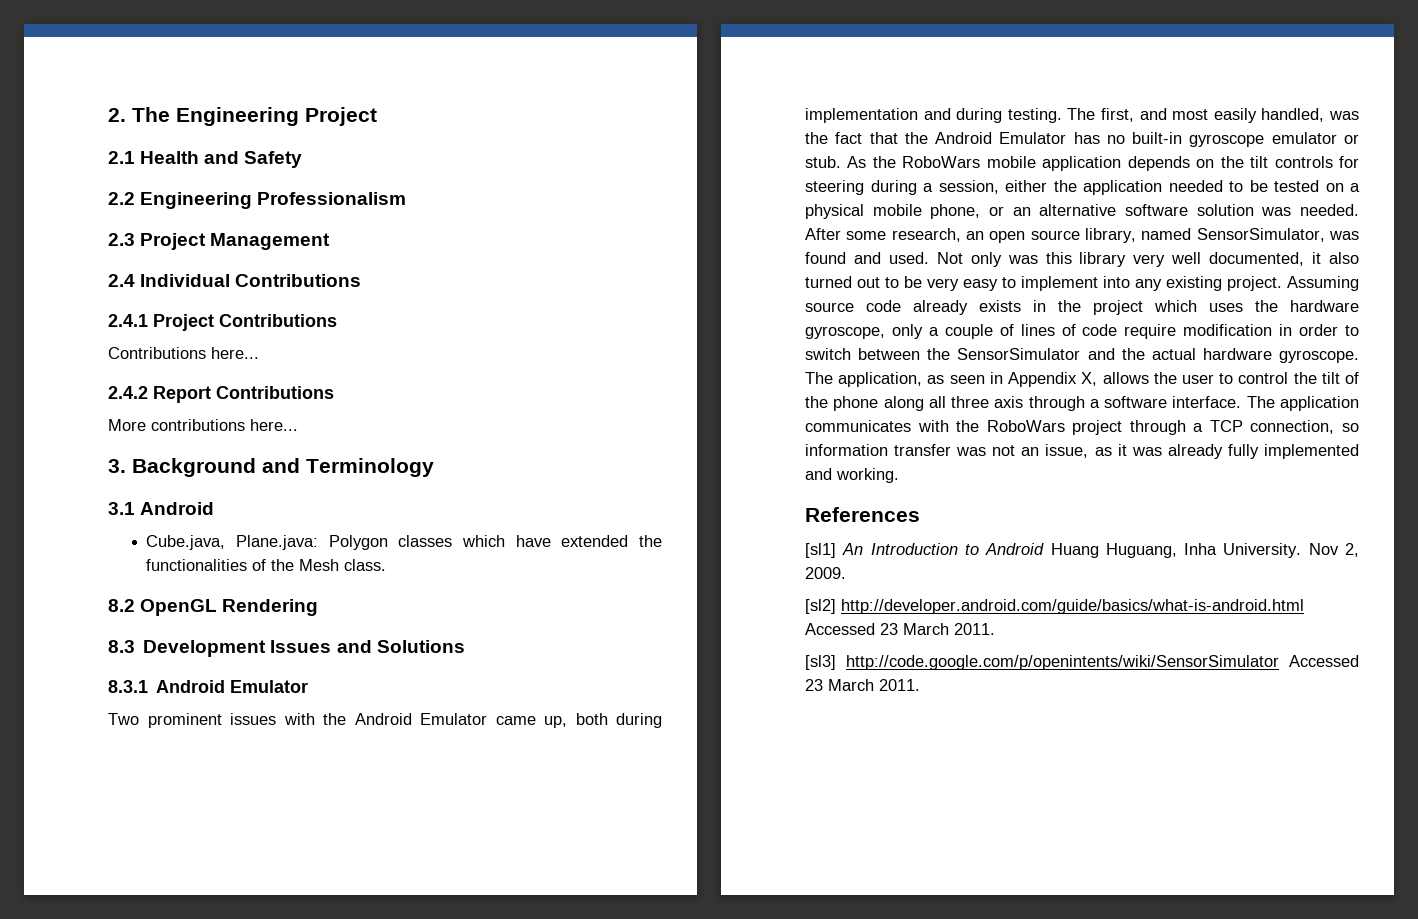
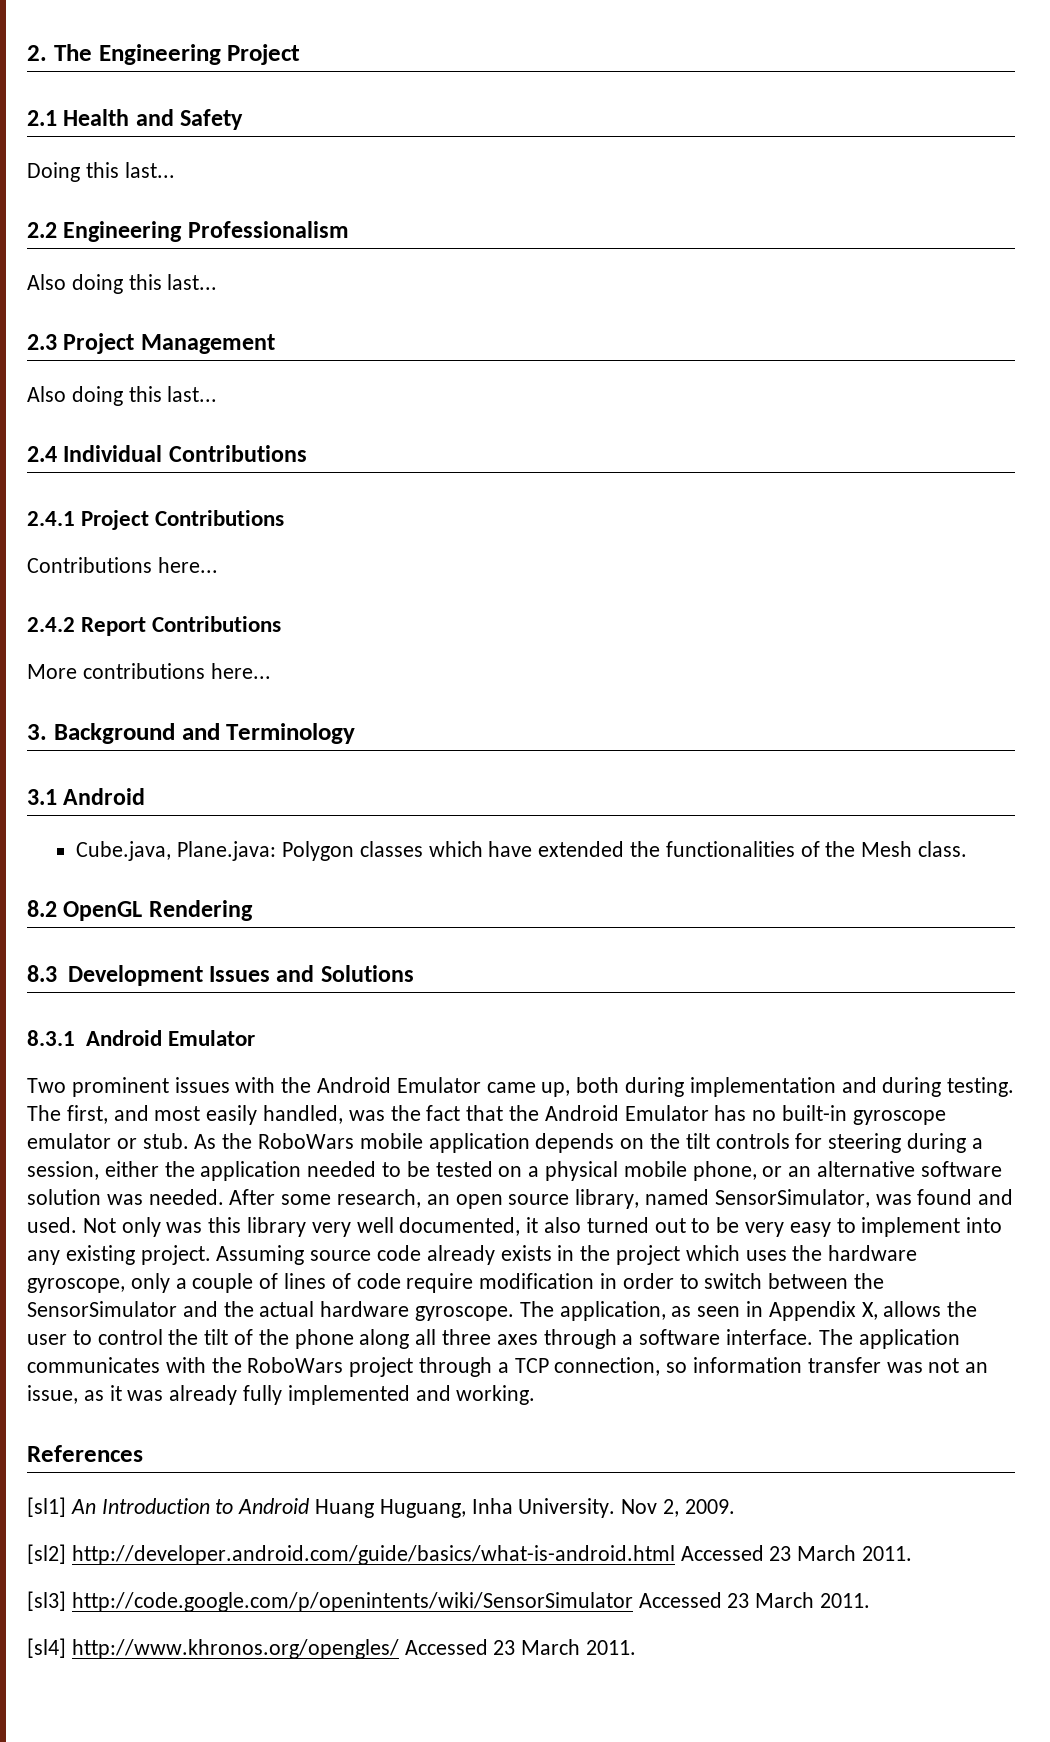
+ Doing this last...
  2.2 Engineering Professionalism
+ Also doing this last...
  2.3 Project Management
+ Also doing this last...
- The application, as seen in Appendix X, allows the user to control the tilt of the phone along all three axis through a software interface.
+ The application, as seen in Appendix X, allows the user to control the tilt of the phone along all three axes through a software interface.
+ [sl4] http://www.khronos.org/opengles/ Accessed 23 March 2011.

